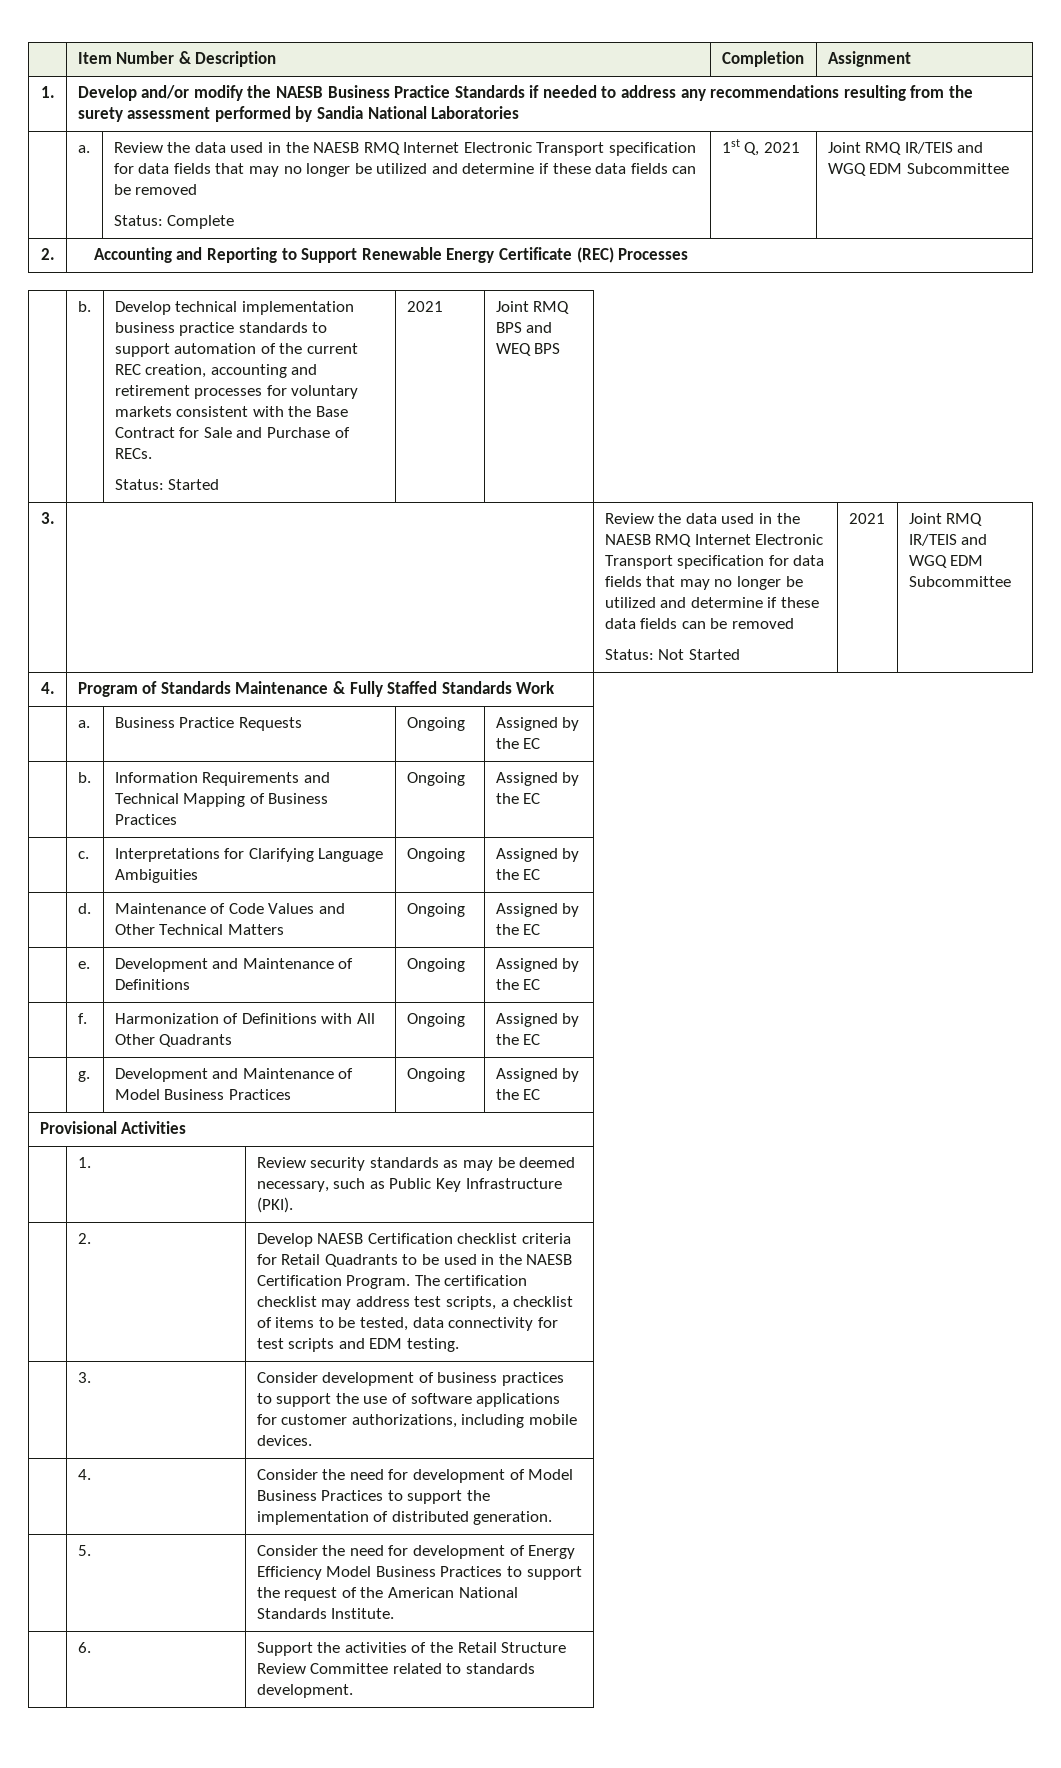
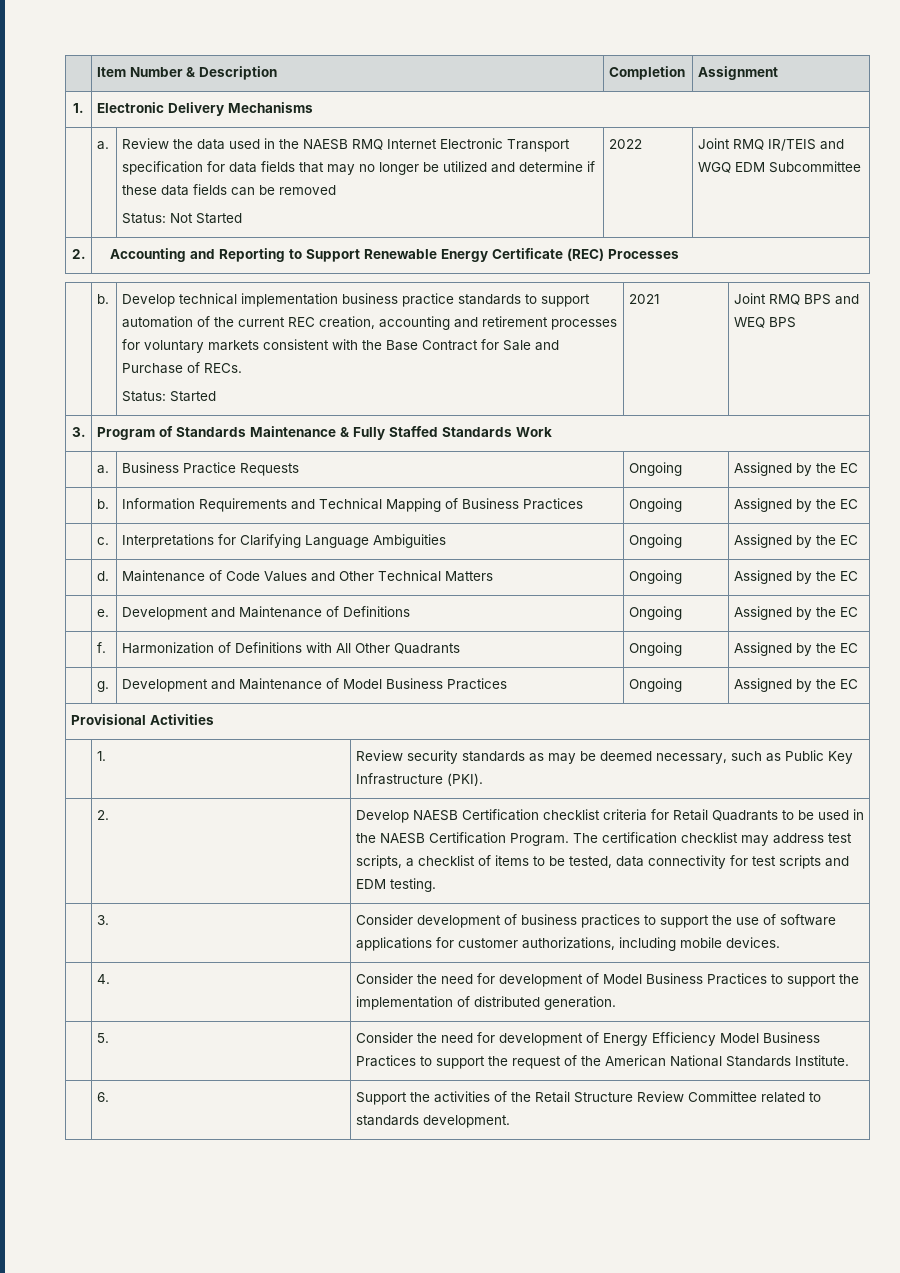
- 1. | Develop and/or modify the NAESB Business Practice Standards if needed to address any recommendations resulting from the surety assessment performed by Sandia National Laboratories
+ 1. | Electronic Delivery Mechanisms
- Status: Complete | 1st Q, 2021
+ Status: Not Started | 2022
- 3. | | Review the data used in the NAESB RMQ Internet Electronic Transport specification for data fields that may no longer be utilized and determine if these data fields can be removed
- Status: Not Started | 2021 | Joint RMQ IR/TEIS and WGQ EDM Subcommittee
- 4. | Program of Standards Maintenance & Fully Staffed Standards Work
+ 3. | Program of Standards Maintenance & Fully Staffed Standards Work

